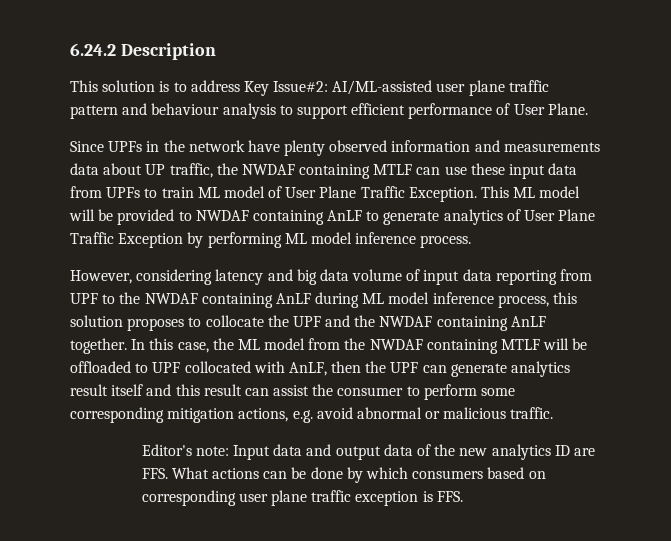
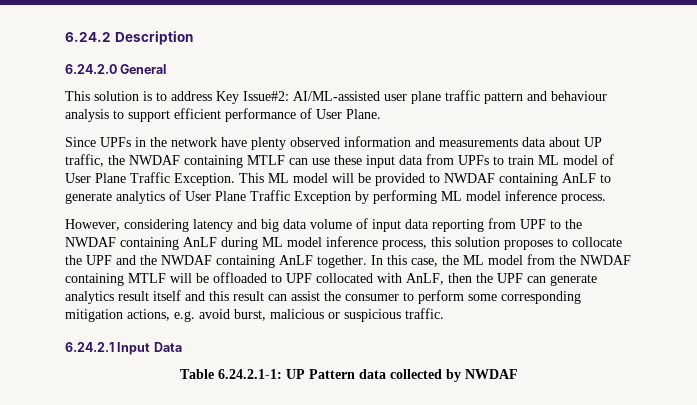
+ 6.24.2.0 General
- In this case, the ML model from the NWDAF containing MTLF will be offloaded to UPF collocated with AnLF, then the UPF can generate analytics result itself and this result can assist the consumer to perform some corresponding mitigation actions, e.g. avoid abnormal or malicious traffic.
- Editor's note: Input data and output data of the new analytics ID are FFS. What actions can be done by which consumers based on corresponding user plane traffic exception is FFS.
+ In this case, the ML model from the NWDAF containing MTLF will be offloaded to UPF collocated with AnLF, then the UPF can generate analytics result itself and this result can assist the consumer to perform some corresponding mitigation actions, e.g. avoid burst, malicious or suspicious traffic.
+ 6.24.2.1 Input Data
+ Table 6.24.2.1-1: UP Pattern data collected by NWDAF

